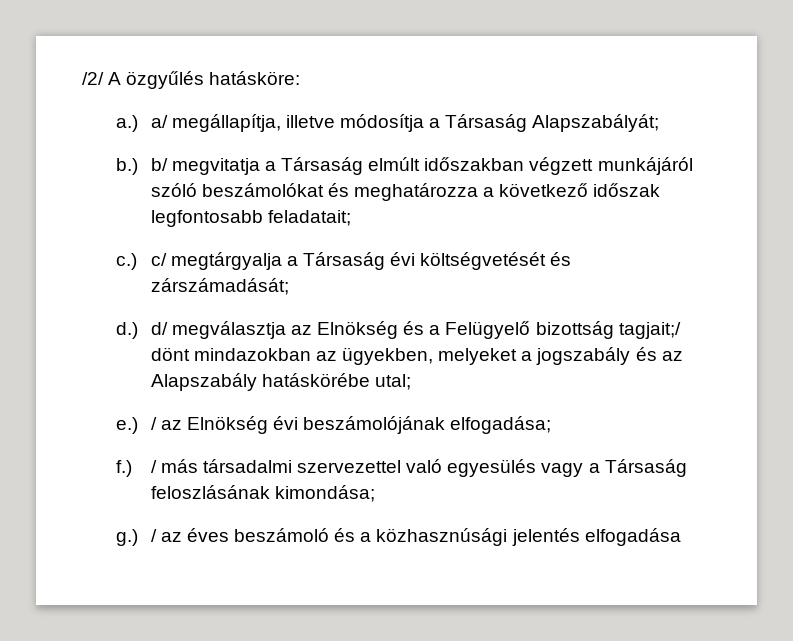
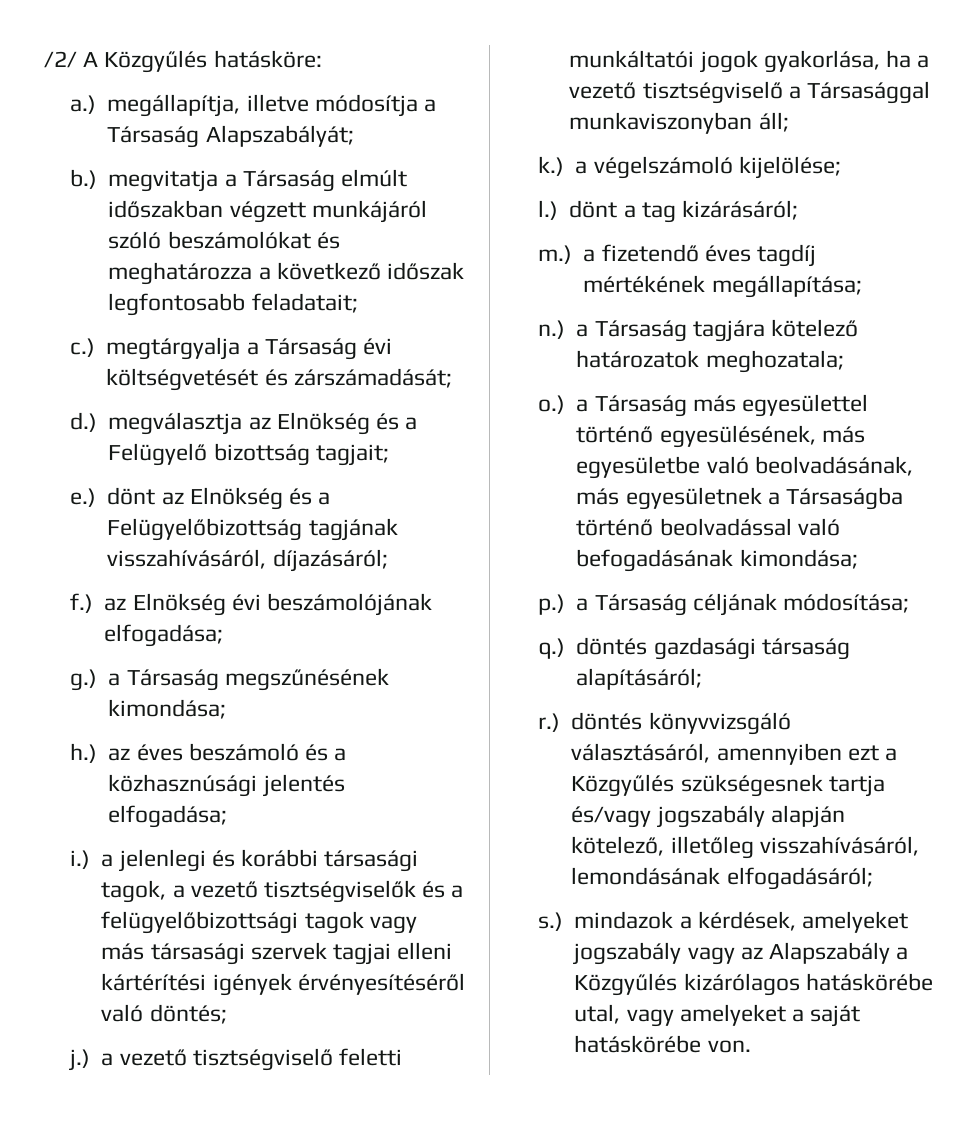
- /2/ A özgyűlés hatásköre:
+ /2/ A Közgyűlés hatásköre:
- a.) a/ megállapítja, illetve módosítja a Társaság Alapszabályát;
+ a.) megállapítja, illetve módosítja a Társaság Alapszabályát;
- b.) b/ megvitatja a Társaság elmúlt időszakban végzett munkájáról szóló beszámolókat és meghatározza a következő időszak legfontosabb feladatait;
+ b.) megvitatja a Társaság elmúlt időszakban végzett munkájáról szóló beszámolókat és meghatározza a következő időszak legfontosabb feladatait;
- c.) c/ megtárgyalja a Társaság évi költségvetését és zárszámadását;
+ c.) megtárgyalja a Társaság évi költségvetését és zárszámadását;
- d.) d/ megválasztja az Elnökség és a Felügyelő bizottság tagjait;/ dönt mindazokban az ügyekben, melyeket a jogszabály és az Alapszabály hatáskörébe utal;
- e.) / az Elnökség évi beszámolójának elfogadása;
+ d.) megválasztja az Elnökség és a Felügyelő bizottság tagjait;
+ e.) dönt az Elnökség és a Felügyelőbizottság tagjának visszahívásáról, díjazásáról;
+ f.) az Elnökség évi beszámolójának elfogadása;
- f.) / más társadalmi szervezettel való egyesülés vagy a Társaság feloszlásának kimondása;
- g.) / az éves beszámoló és a közhasznúsági jelentés elfogadása
+ g.) a Társaság megszűnésének kimondása;
+ h.) az éves beszámoló és a közhasznúsági jelentés elfogadása;
+ i.) a jelenlegi és korábbi társasági tagok, a vezető tisztségviselők és a felügyelőbizottsági tagok vagy más társasági szervek tagjai elleni kártérítési igények érvényesítéséről való döntés;
+ j.) a vezető tisztségviselő feletti munkáltatói jogok gyakorlása, ha a vezető tisztségviselő a Társasággal munkaviszonyban áll;
+ k.) a végelszámoló kijelölése;
+ l.) dönt a tag kizárásáról;
+ m.) a fizetendő éves tagdíj mértékének megállapítása;
+ n.) a Társaság tagjára kötelező határozatok meghozatala;
+ o.) a Társaság más egyesülettel történő egyesülésének, más egyesületbe való beolvadásának, más egyesületnek a Társaságba történő beolvadással való befogadásának kimondása;
+ p.) a Társaság céljának módosítása;
+ q.) döntés gazdasági társaság alapításáról;
+ r.) döntés könyvvizsgáló választásáról, amennyiben ezt a Közgyűlés szükségesnek tartja és/vagy jogszabály alapján kötelező, illetőleg visszahívásáról, lemondásának elfogadásáról;
+ s.) mindazok a kérdések, amelyeket jogszabály vagy az Alapszabály a Közgyűlés kizárólagos hatáskörébe utal, vagy amelyeket a saját hatáskörébe von.

